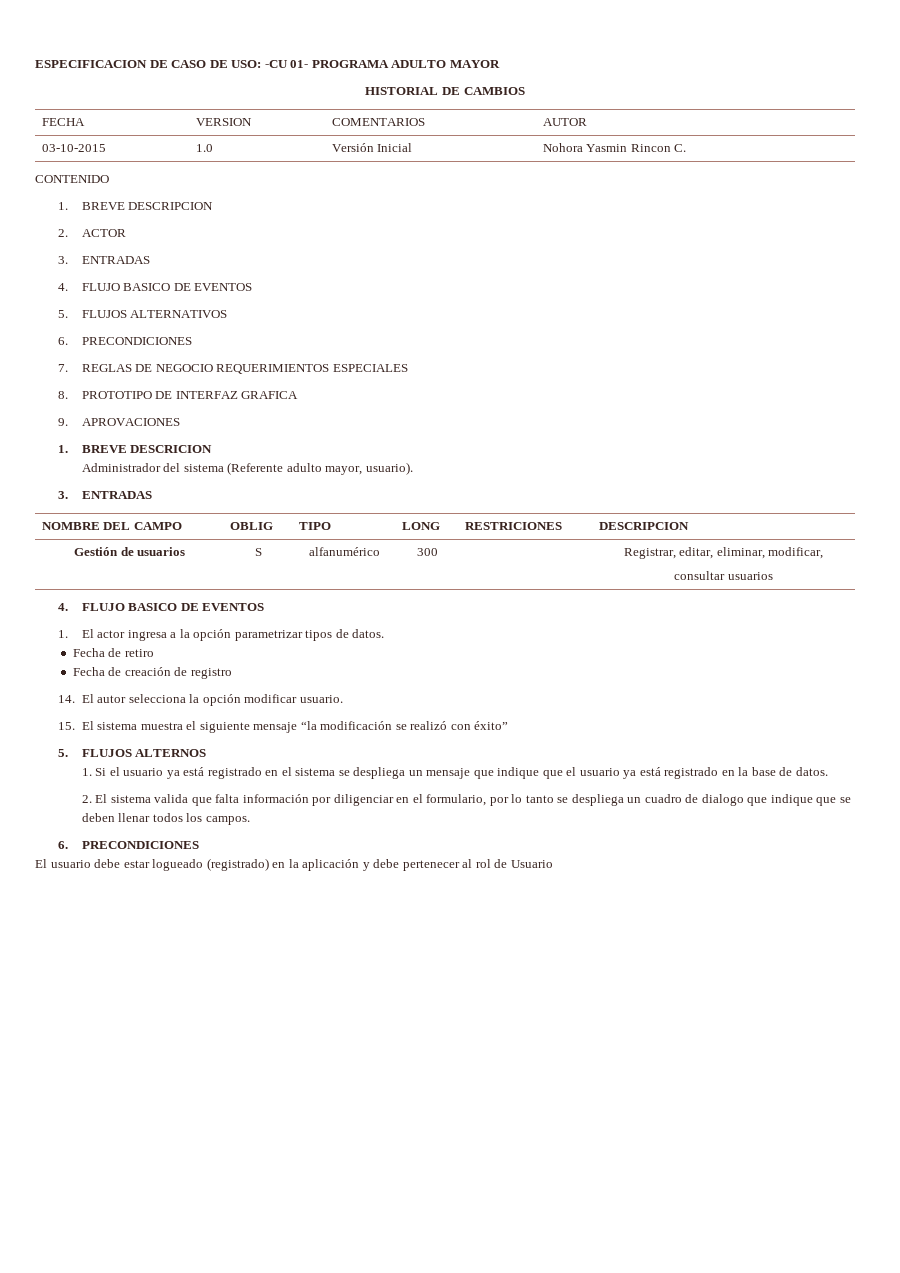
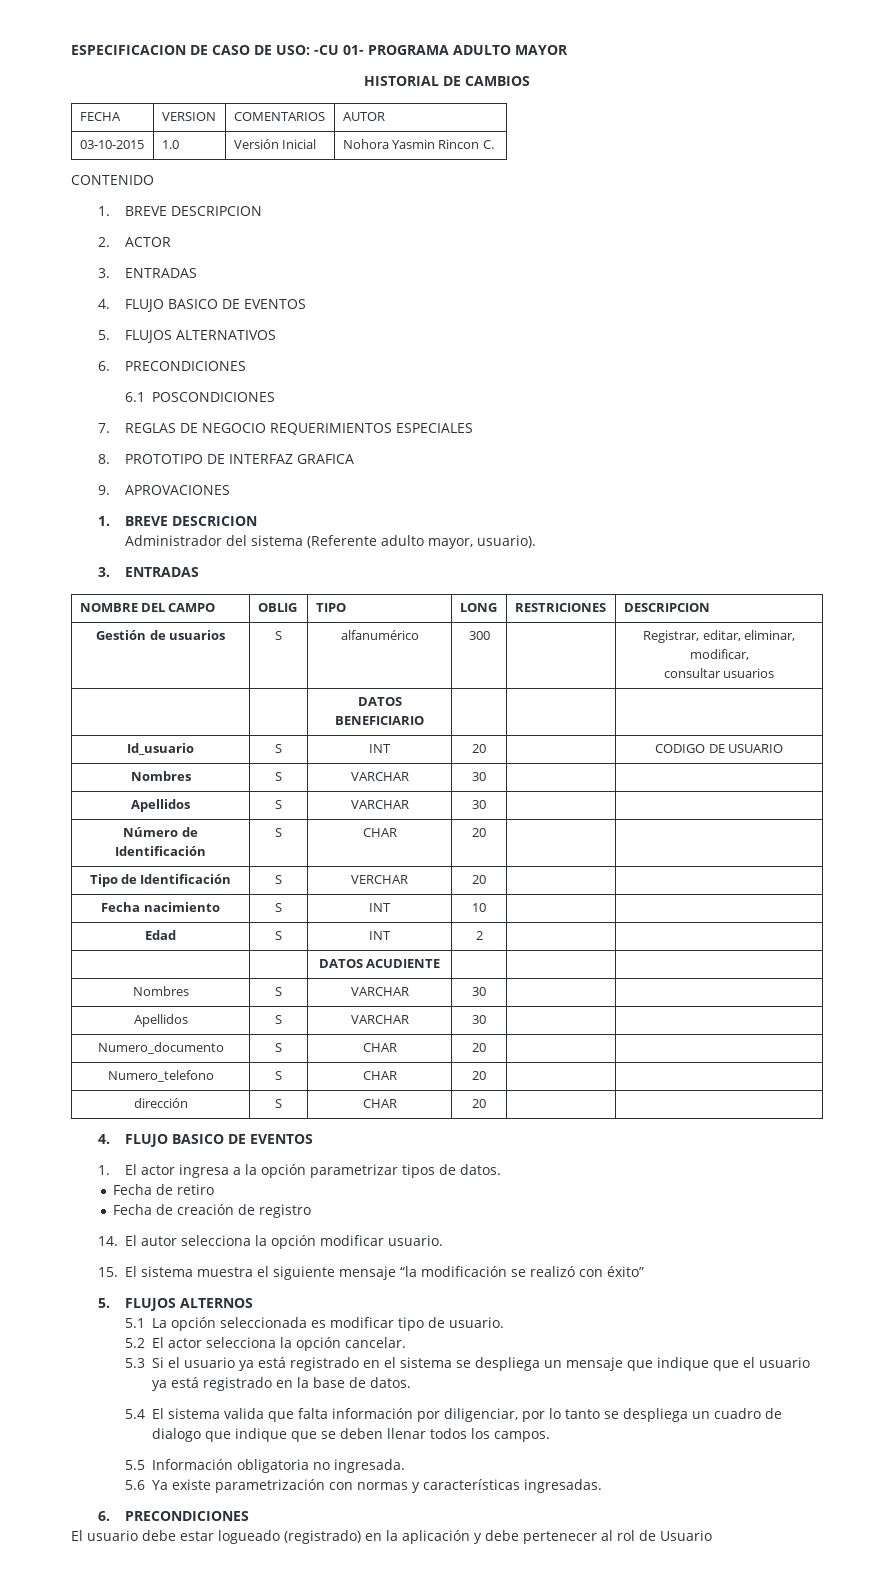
+ 6.1 POSCONDICIONES
+ | | DATOS BENEFICIARIO | | |
+ Id_usuario | S | INT | 20 | | CODIGO DE USUARIO
+ Nombres | S | VARCHAR | 30 | |
+ Apellidos | S | VARCHAR | 30 | |
+ Número de Identificación | S | CHAR | 20 | |
+ Tipo de Identificación | S | VERCHAR | 20 | |
+ Fecha nacimiento | S | INT | 10 | |
+ Edad | S | INT | 2 | |
+ | | DATOS ACUDIENTE | | |
+ Nombres | S | VARCHAR | 30 | |
+ Apellidos | S | VARCHAR | 30 | |
+ Numero_documento | S | CHAR | 20 | |
+ Numero_telefono | S | CHAR | 20 | |
+ dirección | S | CHAR | 20 | |
- 1. Si el usuario ya está registrado en el sistema se despliega un mensaje que indique que el usuario ya está registrado en la base de datos.
+ 5.1 La opción seleccionada es modificar tipo de usuario.
+ 5.2 El actor selecciona la opción cancelar.
+ 5.3 Si el usuario ya está registrado en el sistema se despliega un mensaje que indique que el usuario ya está registrado en la base de datos.
- 2. El sistema valida que falta información por diligenciar en el formulario, por lo tanto se despliega un cuadro de dialogo que indique que se deben llenar todos los campos.
+ 5.4 El sistema valida que falta información por diligenciar, por lo tanto se despliega un cuadro de dialogo que indique que se deben llenar todos los campos.
+ 5.5 Información obligatoria no ingresada.
+ 5.6 Ya existe parametrización con normas y características ingresadas.

